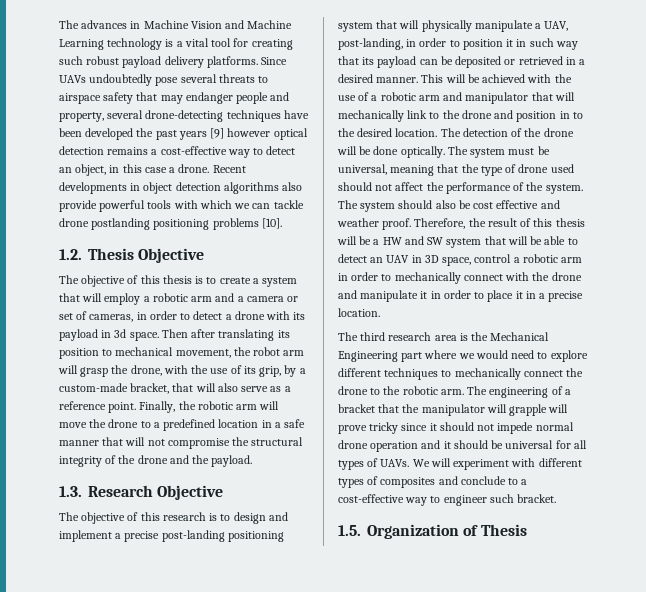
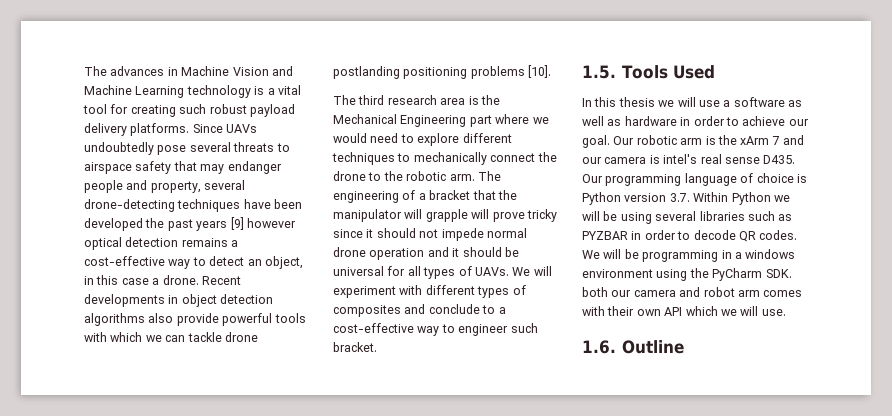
- 1.2. Thesis Objective
- The objective of this thesis is to create a system that will employ a robotic arm and a camera or set of cameras, in order to detect a drone with its payload in 3d space. Then after translating its position to mechanical movement, the robot arm will grasp the drone, with the use of its grip, by a custom-made bracket, that will also serve as a reference point. Finally, the robotic arm will move the drone to a predefined location in a safe manner that will not compromise the structural integrity of the drone and the payload.
- 1.3. Research Objective
- The objective of this research is to design and implement a precise post-landing positioning system that will physically manipulate a UAV, post-landing, in order to position it in such way that its payload can be deposited or retrieved in a desired manner. This will be achieved with the use of a robotic arm and manipulator that will mechanically link to the drone and position in to the desired location. The detection of the drone will be done optically. The system must be universal, meaning that the type of drone used should not affect the performance of the system. The system should also be cost effective and weather proof. Therefore, the result of this thesis will be a HW and SW system that will be able to detect an UAV in 3D space, control a robotic arm in order to mechanically connect with the drone and manipulate it in order to place it in a precise location.
- 1.5. Organization of Thesis
+ 1.5. Tools Used
+ In this thesis we will use a software as well as hardware in order to achieve our goal. Our robotic arm is the xArm 7 and our camera is intel's real sense D435. Our programming language of choice is Python version 3.7. Within Python we will be using several libraries such as PYZBAR in order to decode QR codes. We will be programming in a windows environment using the PyCharm SDK. both our camera and robot arm comes with their own API which we will use.
+ 1.6. Outline

